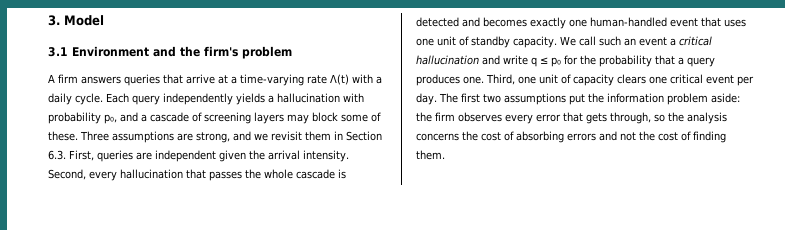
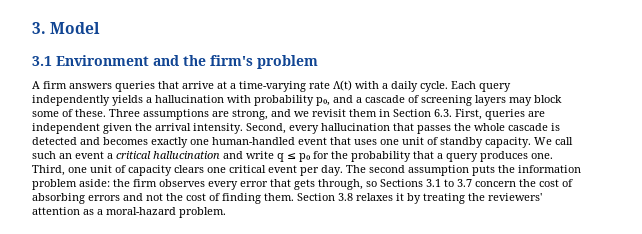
- The first two assumptions put the information problem aside: the firm observes every error that gets through, so the analysis concerns the cost of absorbing errors and not the cost of finding them.
+ The second assumption puts the information problem aside: the firm observes every error that gets through, so Sections 3.1 to 3.7 concern the cost of absorbing errors and not the cost of finding them.
+ Section 3.8 relaxes it by treating the reviewers' attention as a moral-hazard problem.

